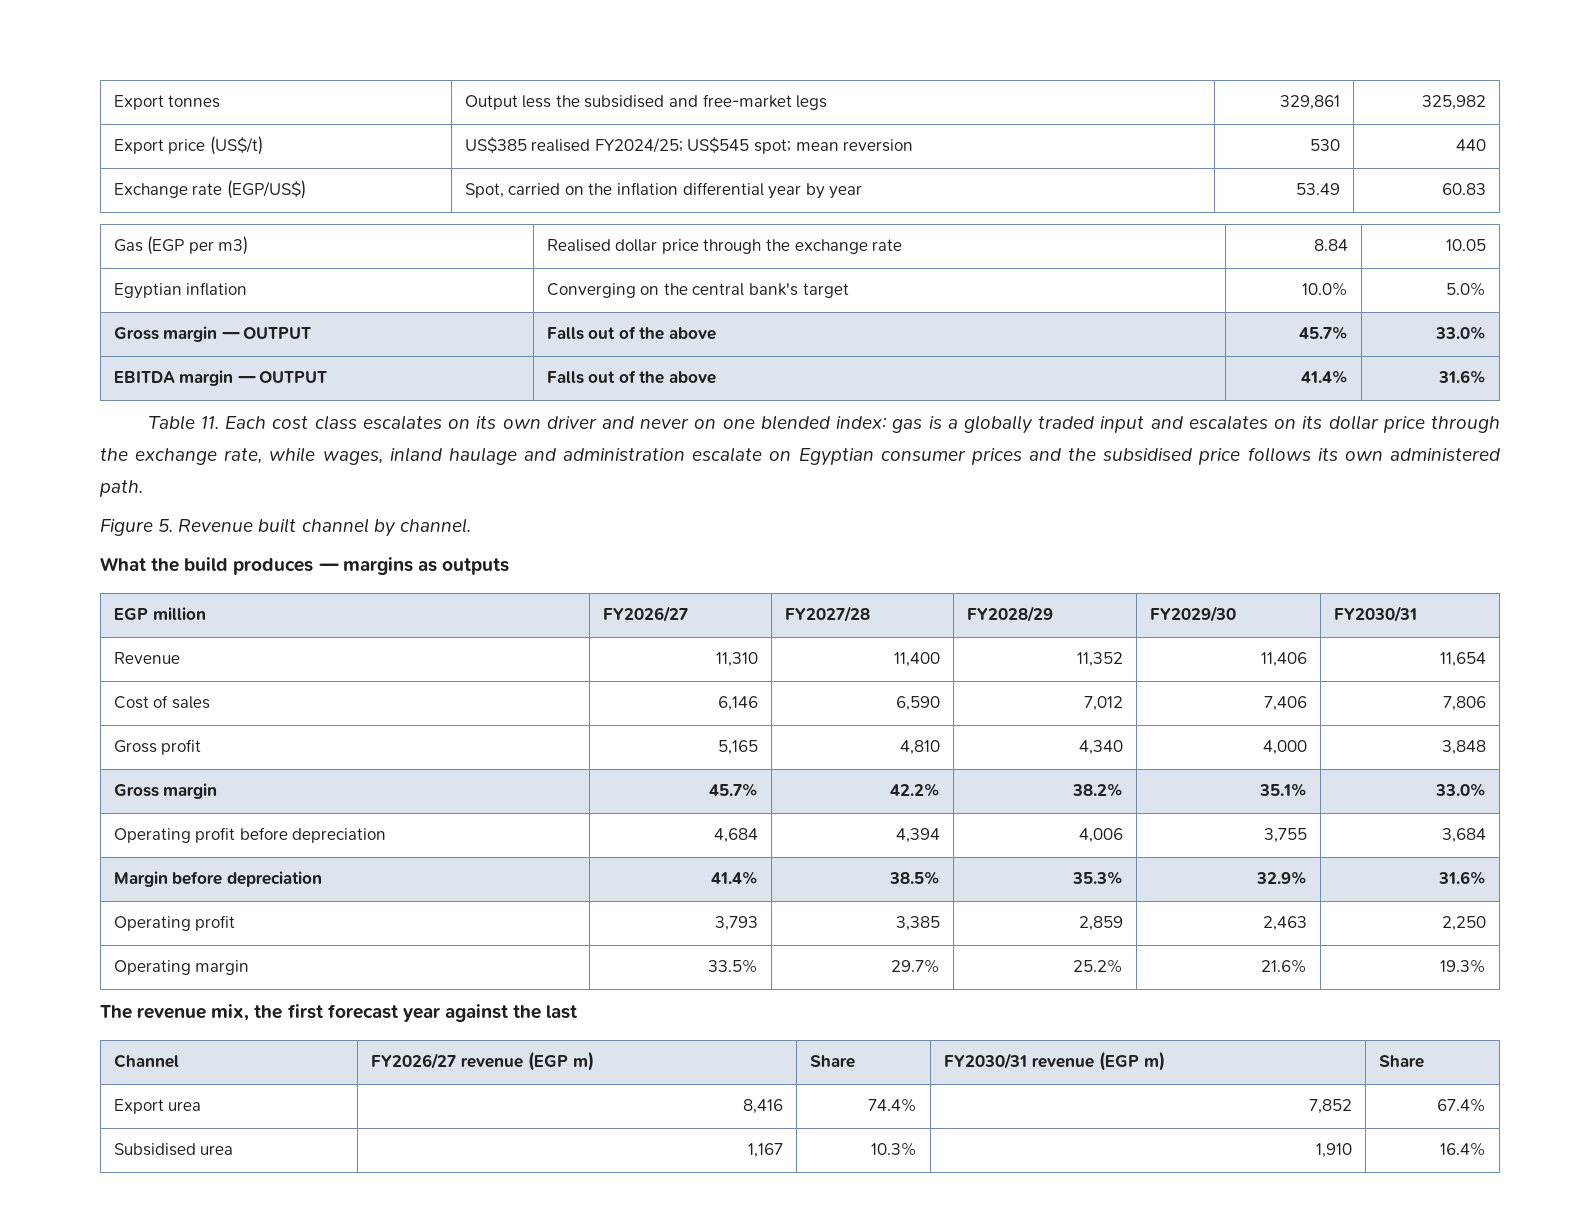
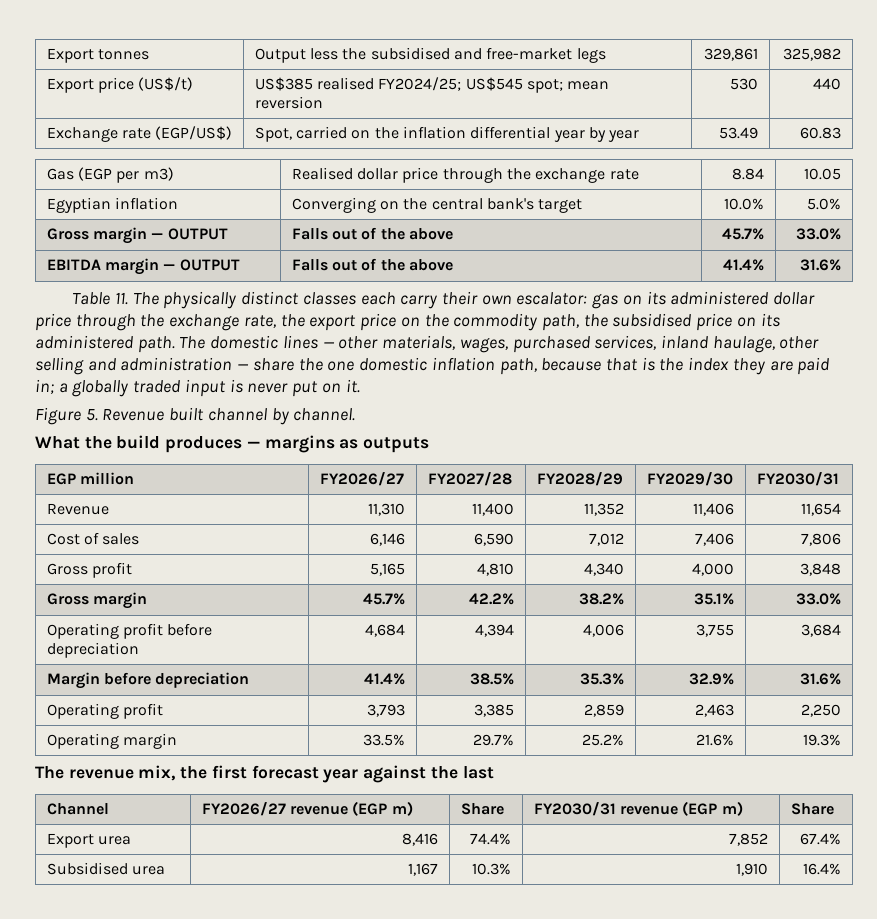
- Table 11. Each cost class escalates on its own driver and never on one blended index: gas is a globally traded input and escalates on its dollar price through the exchange rate, while wages, inland haulage and administration escalate on Egyptian consumer prices and the subsidised price follows its own administered path.
+ Table 11. The physically distinct classes each carry their own escalator: gas on its administered dollar price through the exchange rate, the export price on the commodity path, the subsidised price on its administered path. The domestic lines — other materials, wages, purchased services, inland haulage, other selling and administration — share the one domestic inflation path, because that is the index they are paid in; a globally traded input is never put on it.

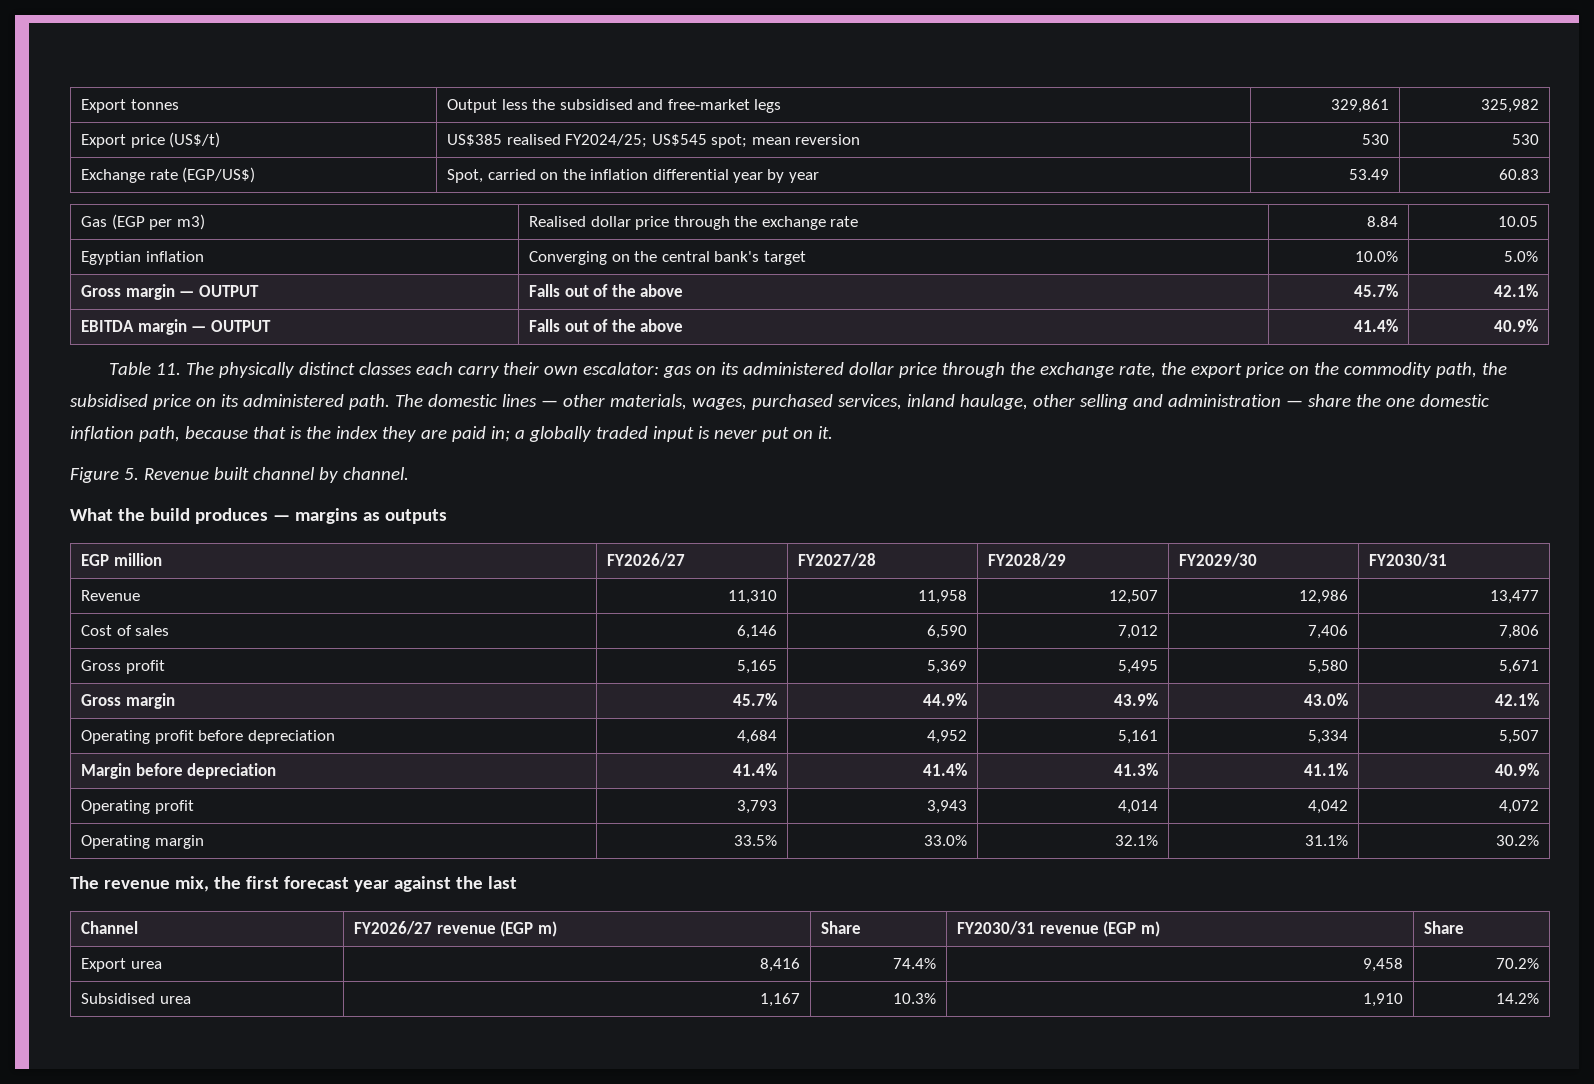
- Export price (US$/t) | US$385 realised FY2024/25; US$545 spot; mean reversion | 530 | 440
+ Export price (US$/t) | US$385 realised FY2024/25; US$545 spot; mean reversion | 530 | 530
- Gross margin — OUTPUT | Falls out of the above | 45.7% | 33.0%
+ Gross margin — OUTPUT | Falls out of the above | 45.7% | 42.1%
- EBITDA margin — OUTPUT | Falls out of the above | 41.4% | 31.6%
+ EBITDA margin — OUTPUT | Falls out of the above | 41.4% | 40.9%
- Revenue | 11,310 | 11,400 | 11,352 | 11,406 | 11,654
+ Revenue | 11,310 | 11,958 | 12,507 | 12,986 | 13,477
- Gross profit | 5,165 | 4,810 | 4,340 | 4,000 | 3,848
+ Gross profit | 5,165 | 5,369 | 5,495 | 5,580 | 5,671
- Gross margin | 45.7% | 42.2% | 38.2% | 35.1% | 33.0%
+ Gross margin | 45.7% | 44.9% | 43.9% | 43.0% | 42.1%
- Operating profit before depreciation | 4,684 | 4,394 | 4,006 | 3,755 | 3,684
+ Operating profit before depreciation | 4,684 | 4,952 | 5,161 | 5,334 | 5,507
- Margin before depreciation | 41.4% | 38.5% | 35.3% | 32.9% | 31.6%
+ Margin before depreciation | 41.4% | 41.4% | 41.3% | 41.1% | 40.9%
- Operating profit | 3,793 | 3,385 | 2,859 | 2,463 | 2,250
+ Operating profit | 3,793 | 3,943 | 4,014 | 4,042 | 4,072
- Operating margin | 33.5% | 29.7% | 25.2% | 21.6% | 19.3%
+ Operating margin | 33.5% | 33.0% | 32.1% | 31.1% | 30.2%
- Export urea | 8,416 | 74.4% | 7,852 | 67.4%
+ Export urea | 8,416 | 74.4% | 9,458 | 70.2%
- Subsidised urea | 1,167 | 10.3% | 1,910 | 16.4%
+ Subsidised urea | 1,167 | 10.3% | 1,910 | 14.2%

